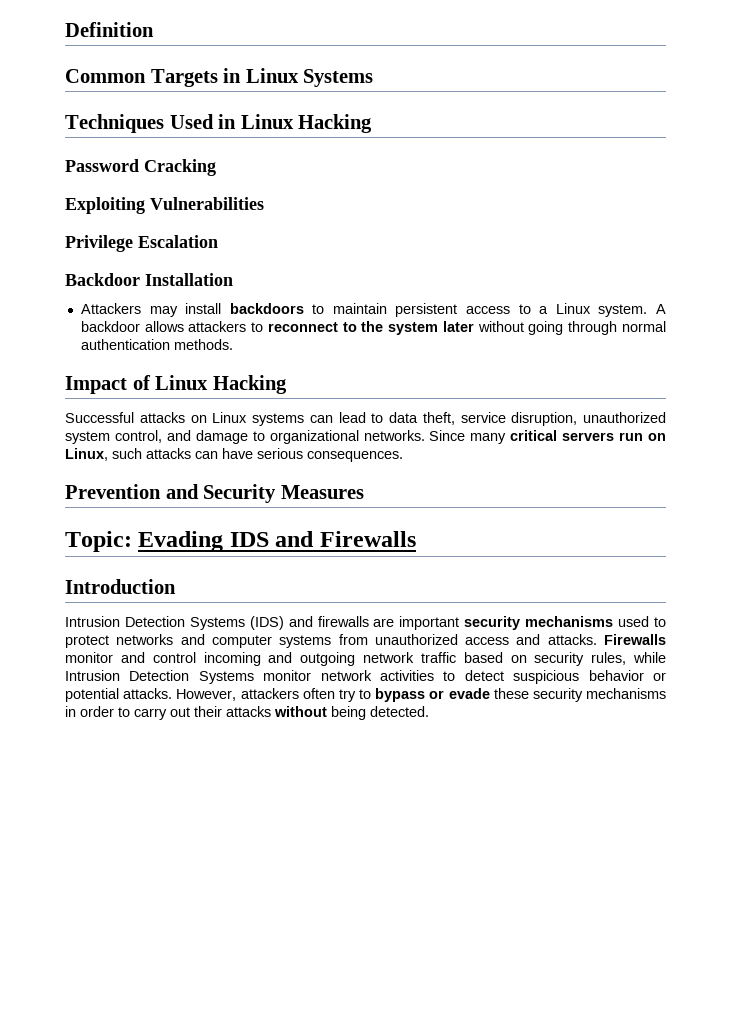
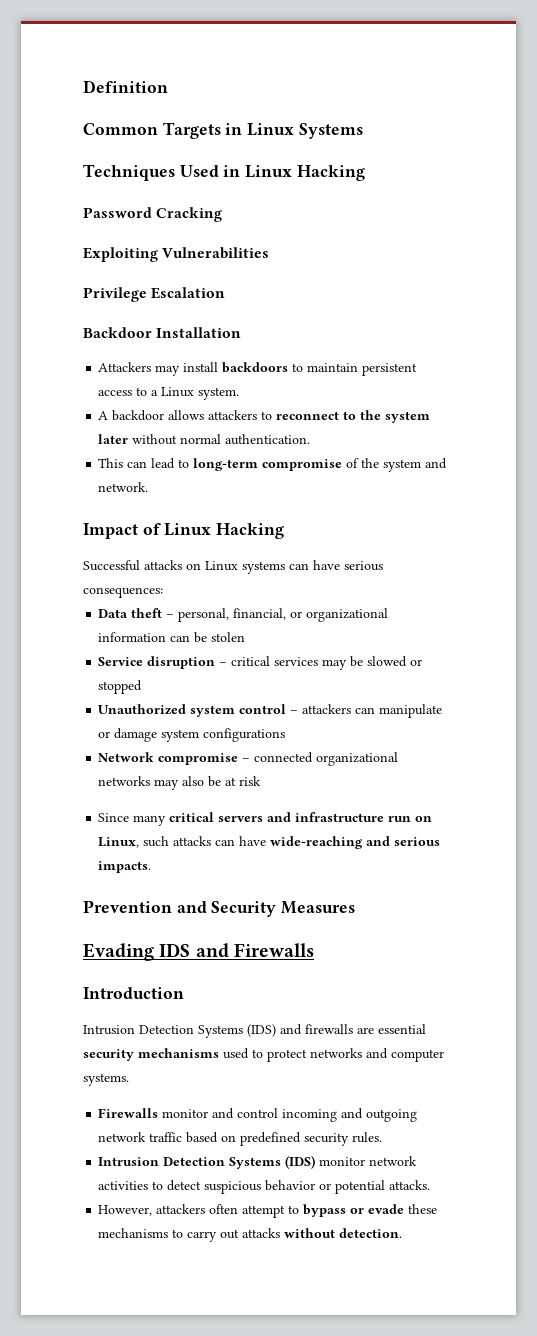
- Attackers may install backdoors to maintain persistent access to a Linux system. A backdoor allows attackers to reconnect to the system later without going through normal authentication methods.
+ Attackers may install backdoors to maintain persistent access to a Linux system.
+ A backdoor allows attackers to reconnect to the system later without normal authentication.
+ This can lead to long-term compromise of the system and network.
- Successful attacks on Linux systems can lead to data theft, service disruption, unauthorized system control, and damage to organizational networks. Since many critical servers run on Linux, such attacks can have serious consequences.
+ Successful attacks on Linux systems can have serious consequences:
+ Data theft – personal, financial, or organizational information can be stolen
+ Service disruption – critical services may be slowed or stopped
+ Unauthorized system control – attackers can manipulate or damage system configurations
+ Network compromise – connected organizational networks may also be at risk
+ Since many critical servers and infrastructure run on Linux, such attacks can have wide-reaching and serious impacts.
- Topic: Evading IDS and Firewalls
+ Evading IDS and Firewalls
- Intrusion Detection Systems (IDS) and firewalls are important security mechanisms used to protect networks and computer systems from unauthorized access and attacks. Firewalls monitor and control incoming and outgoing network traffic based on security rules, while Intrusion Detection Systems monitor network activities to detect suspicious behavior or potential attacks. However, attackers often try to bypass or evade these security mechanisms in order to carry out their attacks without being detected.
+ Intrusion Detection Systems (IDS) and firewalls are essential security mechanisms used to protect networks and computer systems.
+ Firewalls monitor and control incoming and outgoing network traffic based on predefined security rules.
+ Intrusion Detection Systems (IDS) monitor network activities to detect suspicious behavior or potential attacks.
+ However, attackers often attempt to bypass or evade these mechanisms to carry out attacks without detection.

